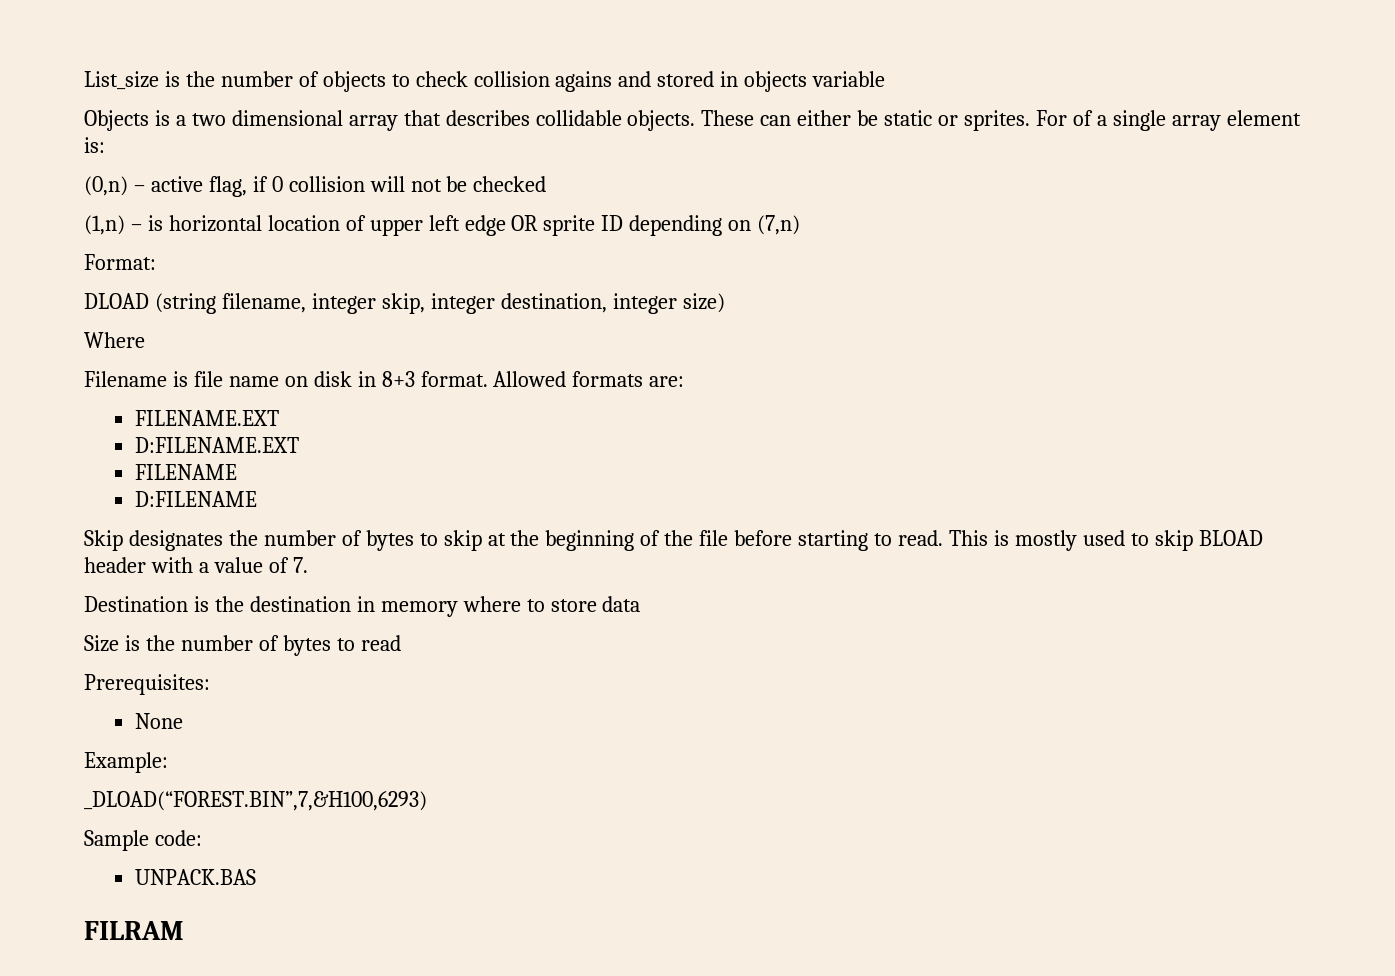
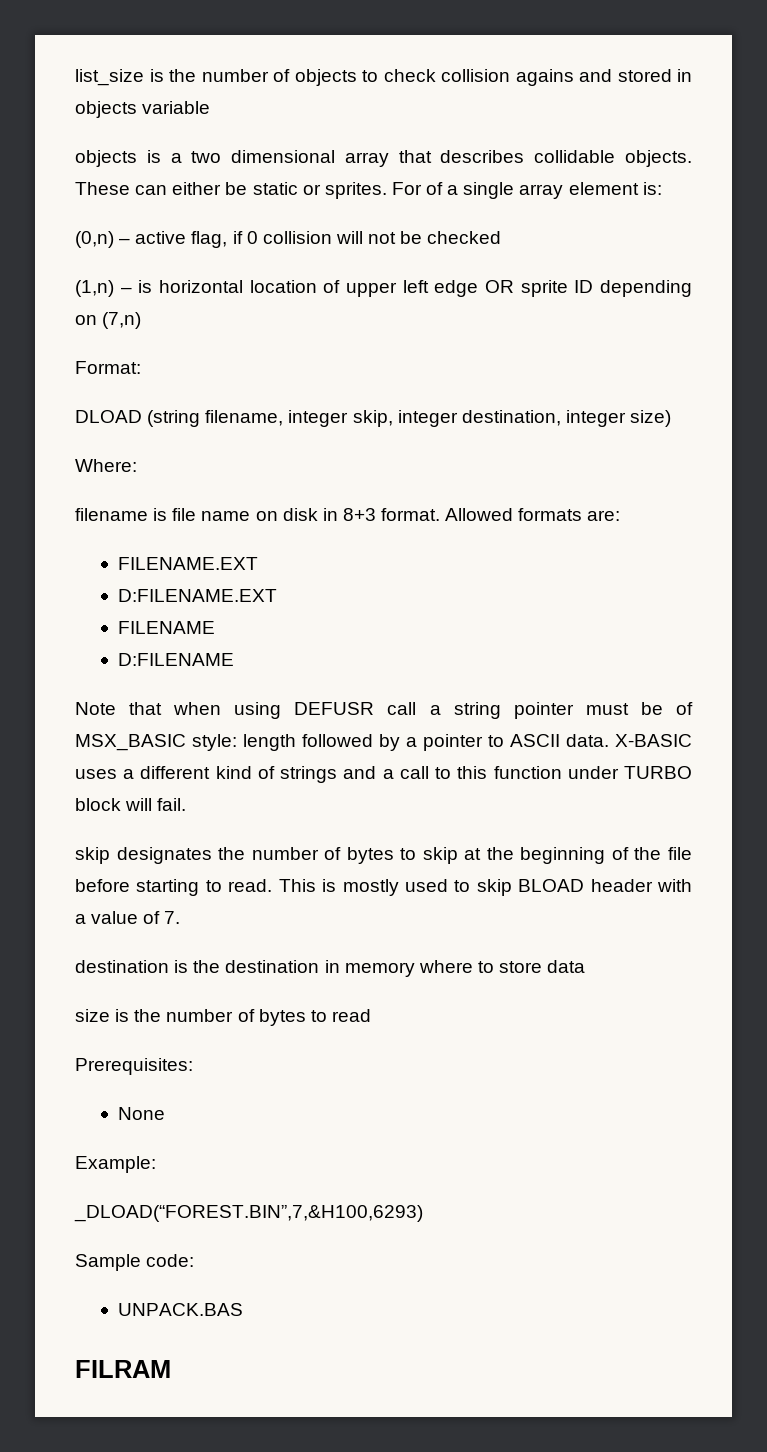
- List_size is the number of objects to check collision agains and stored in objects variable
+ list_size is the number of objects to check collision agains and stored in objects variable
- Objects is a two dimensional array that describes collidable objects.
+ objects is a two dimensional array that describes collidable objects.
- Where
- Filename is file name on disk in 8+3 format.
+ Where:
+ filename is file name on disk in 8+3 format.
- Skip designates the number of bytes to skip at the beginning of the file before starting to read.
+ Note that when using DEFUSR call a string pointer must be of MSX_BASIC style: length followed by a pointer to ASCII data. X-BASIC uses a different kind of strings and a call to this function under TURBO block will fail.
+ skip designates the number of bytes to skip at the beginning of the file before starting to read.
- Destination is the destination in memory where to store data
+ destination is the destination in memory where to store data
- Size is the number of bytes to read
+ size is the number of bytes to read

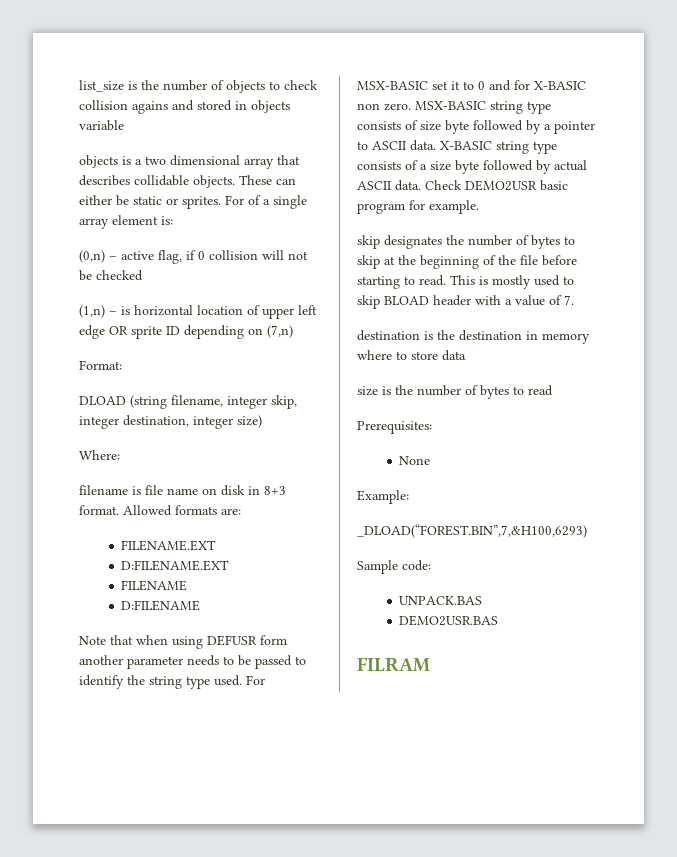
- Note that when using DEFUSR call a string pointer must be of MSX_BASIC style: length followed by a pointer to ASCII data.
+ Note that when using DEFUSR form another parameter needs to be passed to identify the string type used. For MSX-BASIC set it to 0 and for X-BASIC non zero. MSX-BASIC string type consists of size byte followed by a pointer to ASCII data.
- X-BASIC uses a different kind of strings and a call to this function under TURBO block will fail.
+ X-BASIC string type consists of a size byte followed by actual ASCII data. Check DEMO2USR basic program for example.
+ DEMO2USR.BAS

